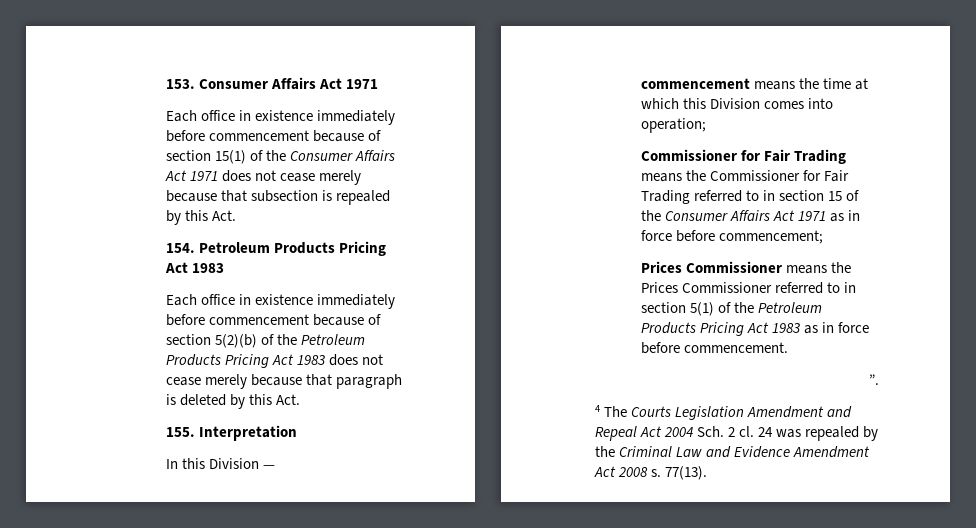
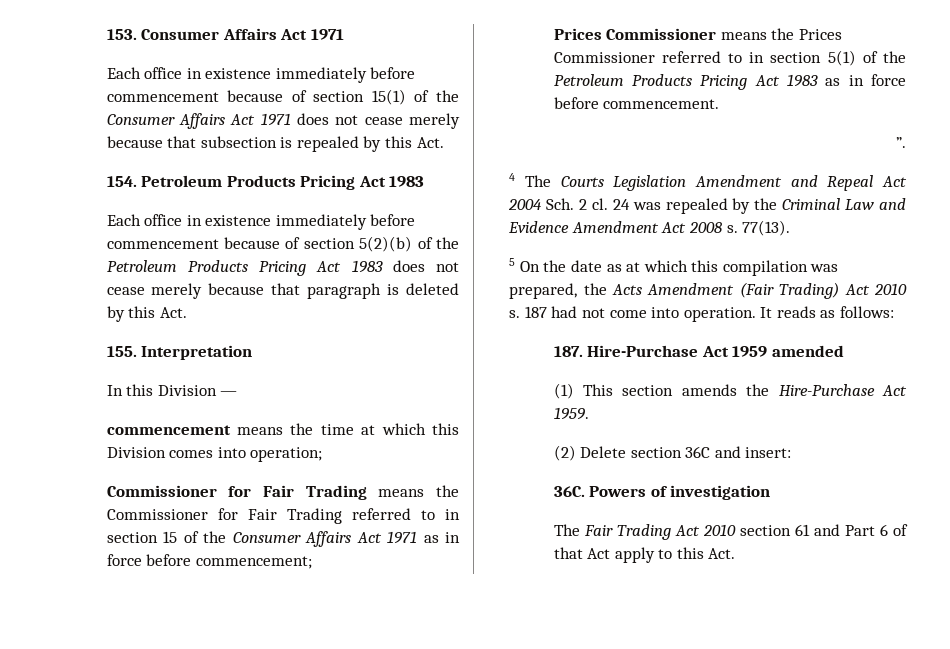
+ 5 On the date as at which this compilation was prepared, the Acts Amendment (Fair Trading) Act 2010 s. 187 had not come into operation. It reads as follows:
+ 187. Hire-Purchase Act 1959 amended
+ (1) This section amends the Hire-Purchase Act 1959.
+ (2) Delete section 36C and insert:
+ 36C. Powers of investigation
+ The Fair Trading Act 2010 section 61 and Part 6 of that Act apply to this Act.

